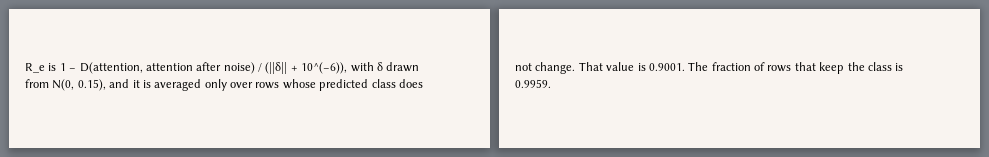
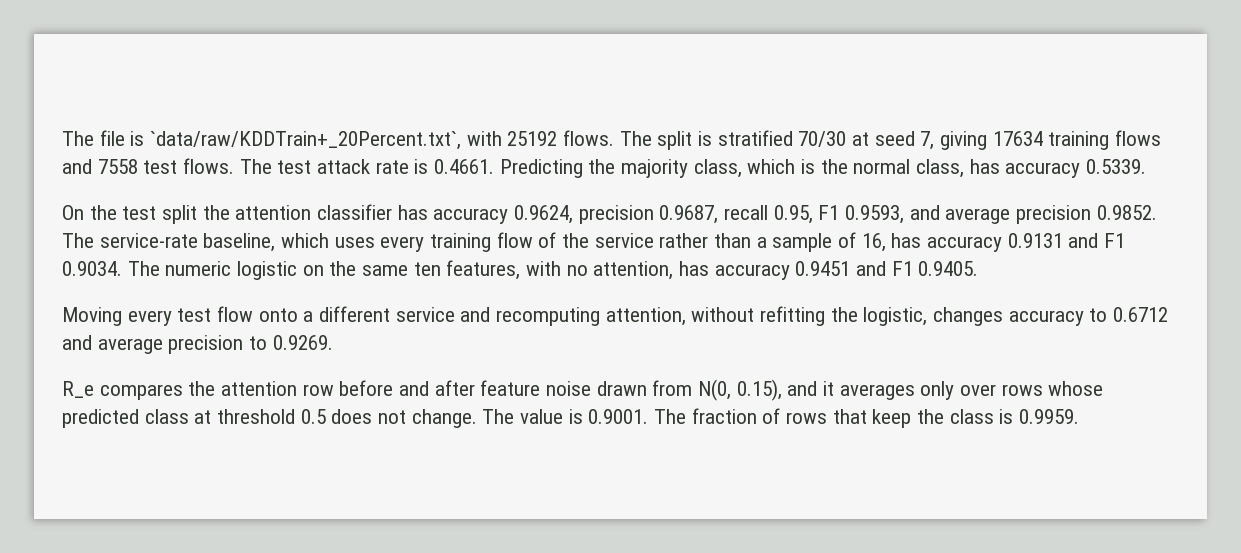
- R_e is 1 − D(attention, attention after noise) / (||δ|| + 10^(−6)), with δ drawn from N(0, 0.15), and it is averaged only over rows whose predicted class does not change.
+ The file is `data/raw/KDDTrain+_20Percent.txt`, with 25192 flows. The split is stratified 70/30 at seed 7, giving 17634 training flows and 7558 test flows. The test attack rate is 0.4661. Predicting the majority class, which is the normal class, has accuracy 0.5339.
+ On the test split the attention classifier has accuracy 0.9624, precision 0.9687, recall 0.95, F1 0.9593, and average precision 0.9852. The service-rate baseline, which uses every training flow of the service rather than a sample of 16, has accuracy 0.9131 and F1 0.9034. The numeric logistic on the same ten features, with no attention, has accuracy 0.9451 and F1 0.9405.
+ Moving every test flow onto a different service and recomputing attention, without refitting the logistic, changes accuracy to 0.6712 and average precision to 0.9269.
+ R_e compares the attention row before and after feature noise drawn from N(0, 0.15), and it averages only over rows whose predicted class at threshold 0.5 does not change.
- That value is 0.9001. The fraction of rows that keep the class is 0.9959.
+ The value is 0.9001. The fraction of rows that keep the class is 0.9959.

